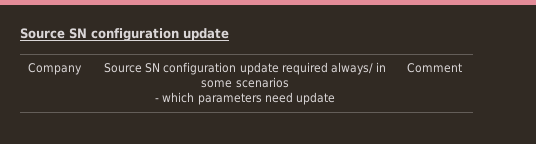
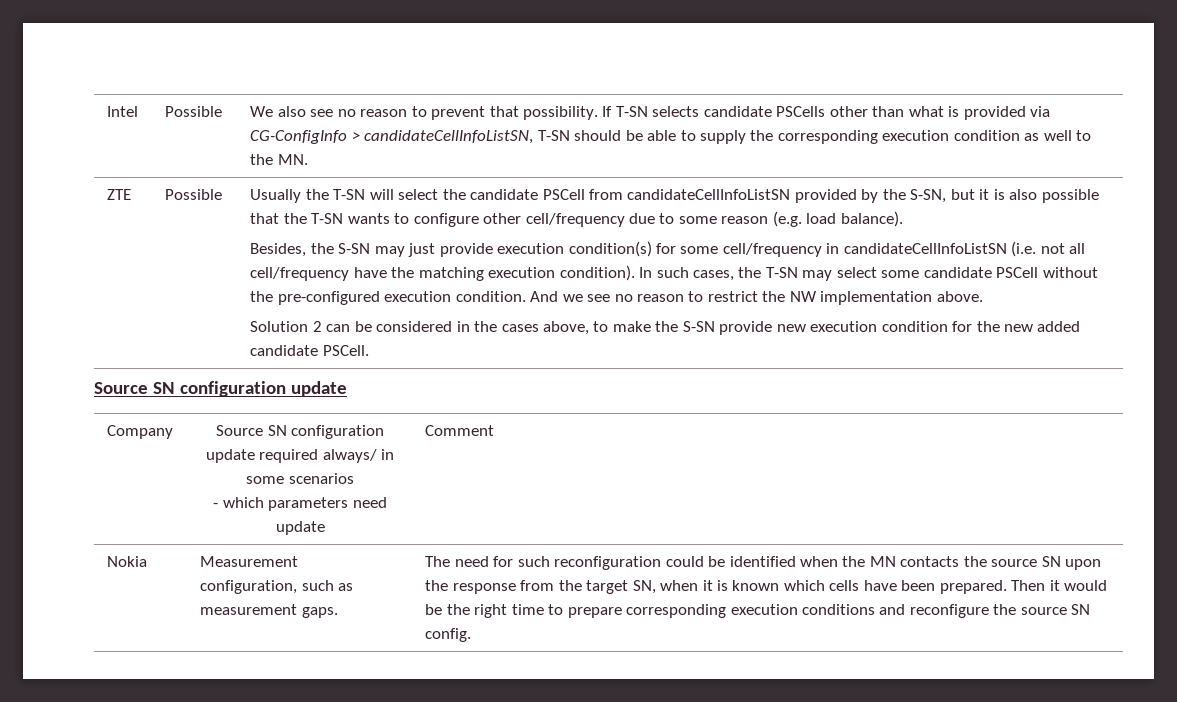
+ Intel | Possible | We also see no reason to prevent that possibility. If T-SN selects candidate PSCells other than what is provided via CG-ConfigInfo > candidateCellInfoListSN, T-SN should be able to supply the corresponding execution condition as well to the MN.
+ ZTE | Possible | Usually the T-SN will select the candidate PSCell from candidateCellInfoListSN provided by the S-SN, but it is also possible that the T-SN wants to configure other cell/frequency due to some reason (e.g. load balance).
+ Besides, the S-SN may just provide execution condition(s) for some cell/frequency in candidateCellInfoListSN (i.e. not all cell/frequency have the matching execution condition). In such cases, the T-SN may select some candidate PSCell without the pre-configured execution condition. And we see no reason to restrict the NW implementation above.
+ Solution 2 can be considered in the cases above, to make the S-SN provide new execution condition for the new added candidate PSCell.
+ Nokia | Measurement configuration, such as measurement gaps. | The need for such reconfiguration could be identified when the MN contacts the source SN upon the response from the target SN, when it is known which cells have been prepared. Then it would be the right time to prepare corresponding execution conditions and reconfigure the source SN config.

